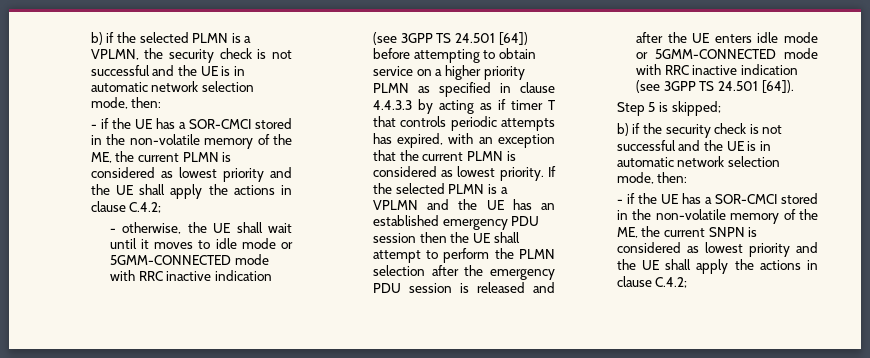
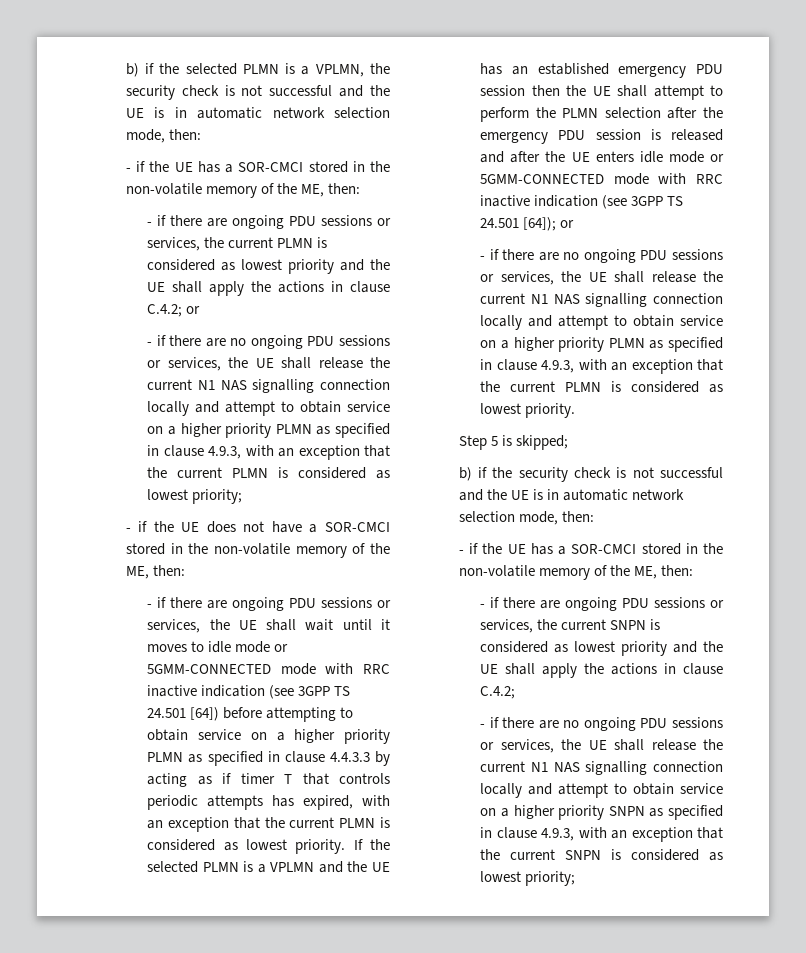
  b) if the selected PLMN is a VPLMN, the security check is not successful and the UE is in automatic network selection mode, then:
- - if the UE has a SOR-CMCI stored in the non-volatile memory of the ME, the current PLMN is considered as lowest priority and the UE shall apply the actions in clause C.4.2;
- - otherwise, the UE shall wait until it moves to idle mode or 5GMM-CONNECTED mode with RRC inactive indication (see 3GPP TS 24.501 [64]) before attempting to obtain service on a higher priority PLMN as specified in clause 4.4.3.3 by acting as if timer T that controls periodic attempts has expired, with an exception that the current PLMN is considered as lowest priority.
+ - if the UE has a SOR-CMCI stored in the non-volatile memory of the ME, then:
+ - if there are ongoing PDU sessions or services, the current PLMN is considered as lowest priority and the UE shall apply the actions in clause C.4.2; or
+ - if there are no ongoing PDU sessions or services, the UE shall release the current N1 NAS signalling connection locally and attempt to obtain service on a higher priority PLMN as specified in clause 4.9.3, with an exception that the current PLMN is considered as lowest priority;
+ - if the UE does not have a SOR-CMCI stored in the non-volatile memory of the ME, then:
+ - if there are ongoing PDU sessions or services, the UE shall wait until it moves to idle mode or 5GMM-CONNECTED mode with RRC inactive indication (see 3GPP TS 24.501 [64]) before attempting to obtain service on a higher priority PLMN as specified in clause 4.4.3.3 by acting as if timer T that controls periodic attempts has expired, with an exception that the current PLMN is considered as lowest priority.
- If the selected PLMN is a VPLMN and the UE has an established emergency PDU session then the UE shall attempt to perform the PLMN selection after the emergency PDU session is released and after the UE enters idle mode or 5GMM-CONNECTED mode with RRC inactive indication (see 3GPP TS 24.501 [64]).
+ If the selected PLMN is a VPLMN and the UE has an established emergency PDU session then the UE shall attempt to perform the PLMN selection after the emergency PDU session is released and after the UE enters idle mode or 5GMM-CONNECTED mode with RRC inactive indication (see 3GPP TS 24.501 [64]); or
+ - if there are no ongoing PDU sessions or services, the UE shall release the current N1 NAS signalling connection locally and attempt to obtain service on a higher priority PLMN as specified in clause 4.9.3, with an exception that the current PLMN is considered as lowest priority.
  b) if the security check is not successful and the UE is in automatic network selection mode, then:
- - if the UE has a SOR-CMCI stored in the non-volatile memory of the ME, the current SNPN is considered as lowest priority and the UE shall apply the actions in clause C.4.2;
+ - if the UE has a SOR-CMCI stored in the non-volatile memory of the ME, then:
+ - if there are ongoing PDU sessions or services, the current SNPN is considered as lowest priority and the UE shall apply the actions in clause C.4.2;
+ - if there are no ongoing PDU sessions or services, the UE shall release the current N1 NAS signalling connection locally and attempt to obtain service on a higher priority SNPN as specified in clause 4.9.3, with an exception that the current SNPN is considered as lowest priority;

